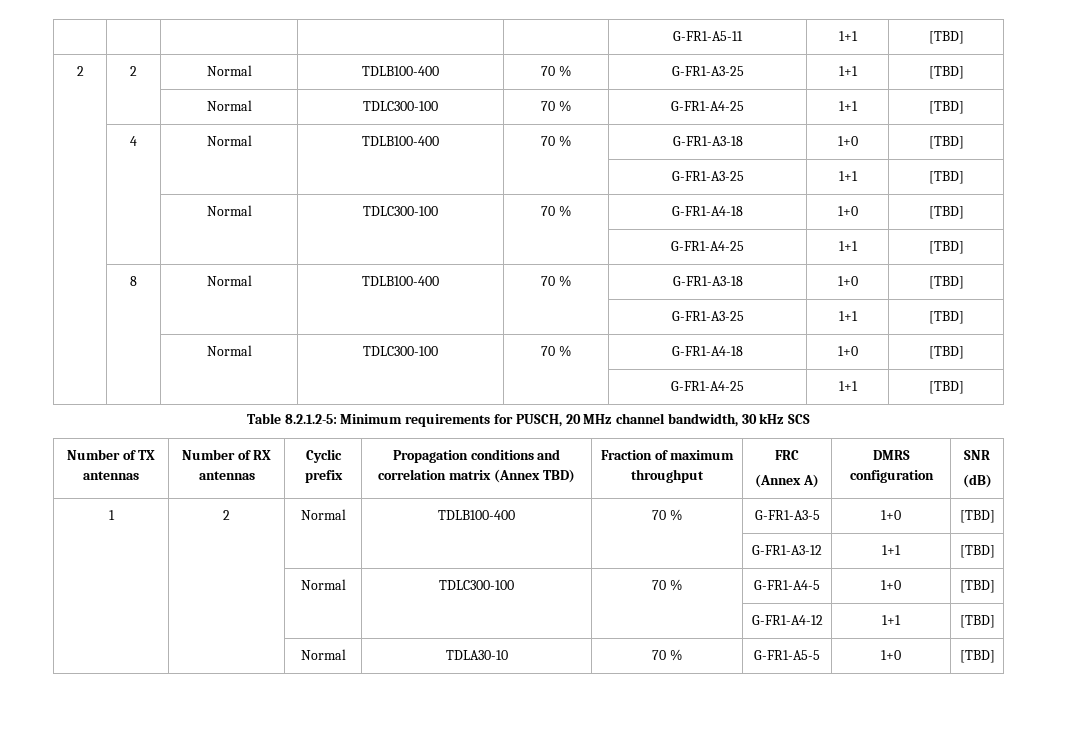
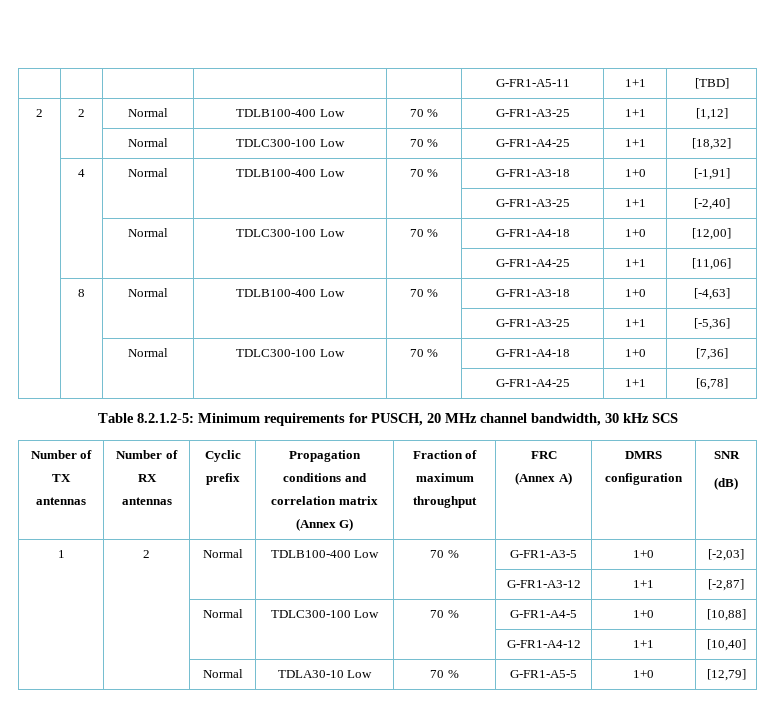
- 2 | 2 | Normal | TDLB100-400 | 70 % | G-FR1-A3-25 | 1+1 | [TBD]
- | | Normal | TDLC300-100 | 70 % | G-FR1-A4-25 | 1+1 | [TBD]
+ 2 | 2 | Normal | TDLB100-400 Low | 70 % | G-FR1-A3-25 | 1+1 | [1,12]
+ | | Normal | TDLC300-100 Low | 70 % | G-FR1-A4-25 | 1+1 | [18,32]
- | 4 | Normal | TDLB100-400 | 70 % | G-FR1-A3-18 | 1+0 | [TBD]
- | | | | | G-FR1-A3-25 | 1+1 | [TBD]
- | | Normal | TDLC300-100 | 70 % | G-FR1-A4-18 | 1+0 | [TBD]
- | | | | | G-FR1-A4-25 | 1+1 | [TBD]
+ | 4 | Normal | TDLB100-400 Low | 70 % | G-FR1-A3-18 | 1+0 | [-1,91]
+ | | | | | G-FR1-A3-25 | 1+1 | [-2,40]
+ | | Normal | TDLC300-100 Low | 70 % | G-FR1-A4-18 | 1+0 | [12,00]
+ | | | | | G-FR1-A4-25 | 1+1 | [11,06]
- | 8 | Normal | TDLB100-400 | 70 % | G-FR1-A3-18 | 1+0 | [TBD]
- | | | | | G-FR1-A3-25 | 1+1 | [TBD]
- | | Normal | TDLC300-100 | 70 % | G-FR1-A4-18 | 1+0 | [TBD]
- | | | | | G-FR1-A4-25 | 1+1 | [TBD]
+ | 8 | Normal | TDLB100-400 Low | 70 % | G-FR1-A3-18 | 1+0 | [-4,63]
+ | | | | | G-FR1-A3-25 | 1+1 | [-5,36]
+ | | Normal | TDLC300-100 Low | 70 % | G-FR1-A4-18 | 1+0 | [7,36]
+ | | | | | G-FR1-A4-25 | 1+1 | [6,78]
- Number of TX antennas | Number of RX antennas | Cyclic prefix | Propagation conditions and correlation matrix (Annex TBD) | Fraction of maximum throughput | FRC
+ Number of TX antennas | Number of RX antennas | Cyclic prefix | Propagation conditions and correlation matrix (Annex G) | Fraction of maximum throughput | FRC
- 1 | 2 | Normal | TDLB100-400 | 70 % | G-FR1-A3-5 | 1+0 | [TBD]
+ 1 | 2 | Normal | TDLB100-400 Low | 70 % | G-FR1-A3-5 | 1+0 | [-2,03]
- | | | | | G-FR1-A3-12 | 1+1 | [TBD]
- | | Normal | TDLC300-100 | 70 % | G-FR1-A4-5 | 1+0 | [TBD]
+ | | | | | G-FR1-A3-12 | 1+1 | [-2,87]
+ | | Normal | TDLC300-100 Low | 70 % | G-FR1-A4-5 | 1+0 | [10,88]
- | | | | | G-FR1-A4-12 | 1+1 | [TBD]
+ | | | | | G-FR1-A4-12 | 1+1 | [10,40]
- | | Normal | TDLA30-10 | 70 % | G-FR1-A5-5 | 1+0 | [TBD]
+ | | Normal | TDLA30-10 Low | 70 % | G-FR1-A5-5 | 1+0 | [12,79]

